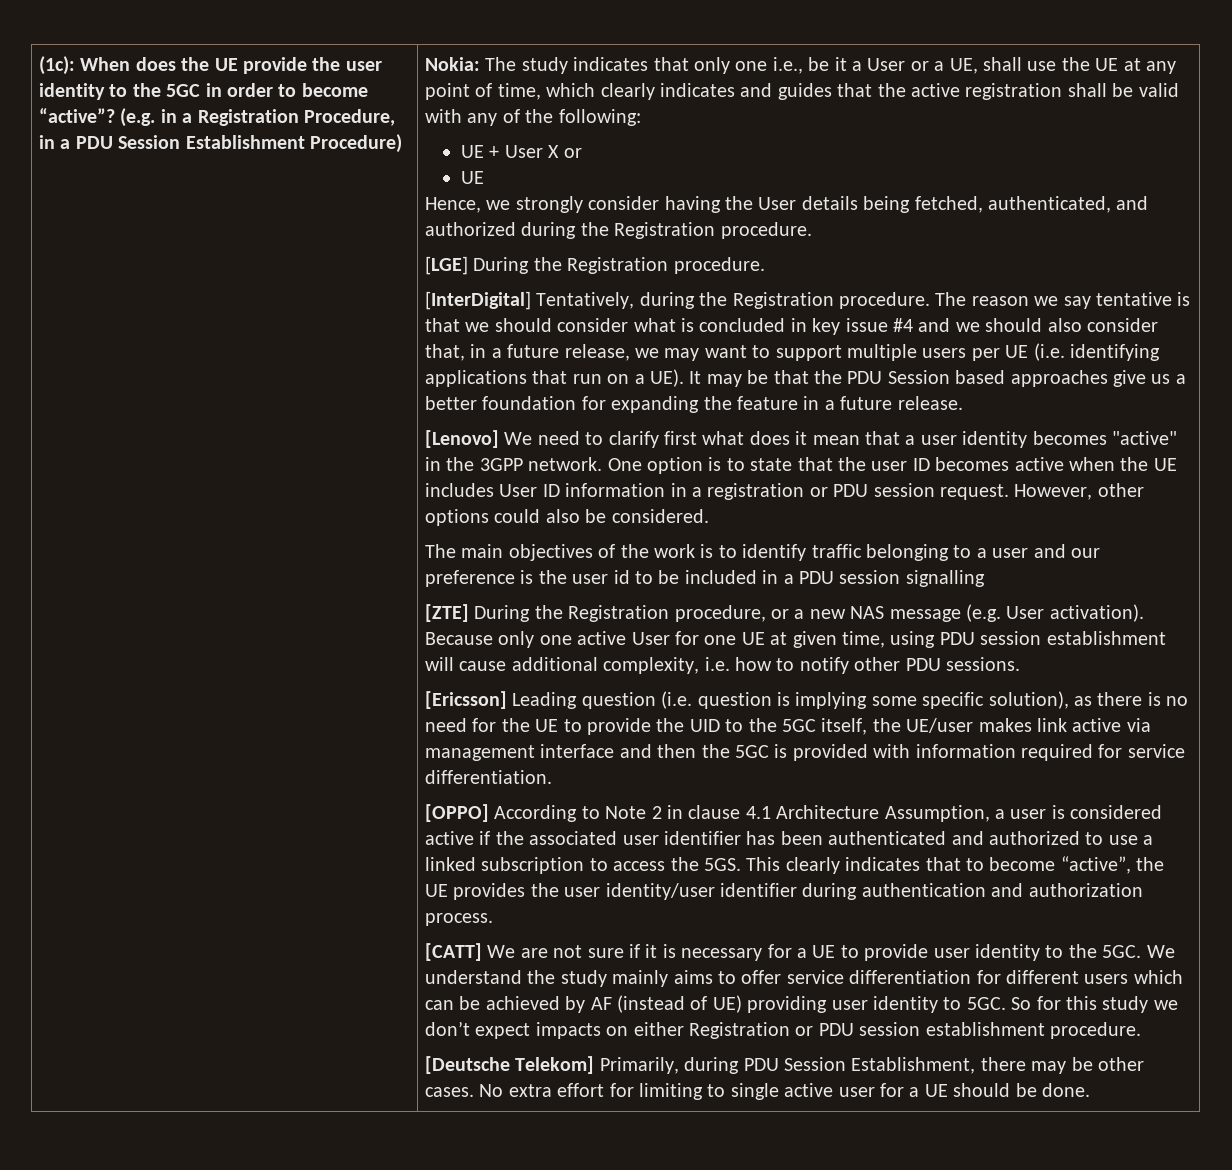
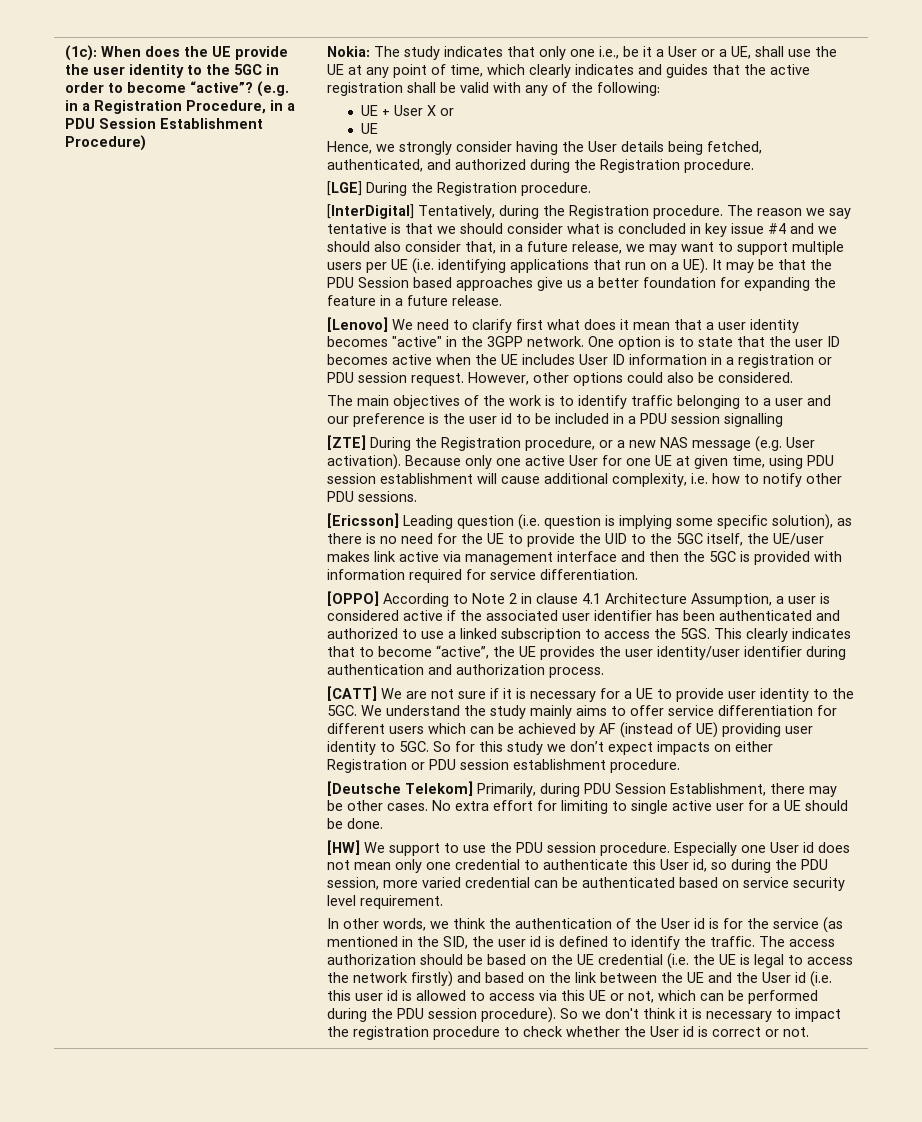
+ [HW] We support to use the PDU session procedure. Especially one User id does not mean only one credential to authenticate this User id, so during the PDU session, more varied credential can be authenticated based on service security level requirement.
+ In other words, we think the authentication of the User id is for the service (as mentioned in the SID, the user id is defined to identify the traffic. The access authorization should be based on the UE credential (i.e. the UE is legal to access the network firstly) and based on the link between the UE and the User id (i.e. this user id is allowed to access via this UE or not, which can be performed during the PDU session procedure). So we don't think it is necessary to impact the registration procedure to check whether the User id is correct or not.

